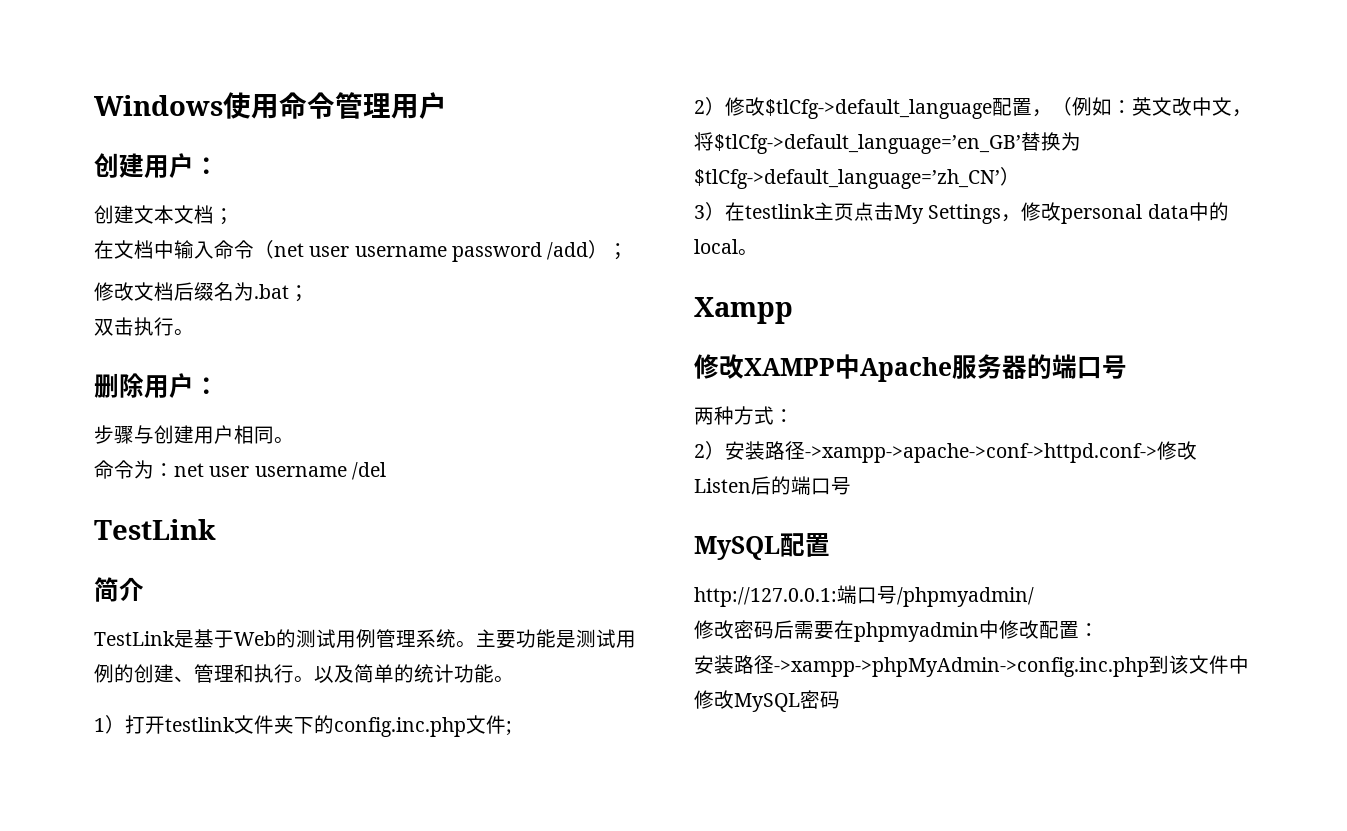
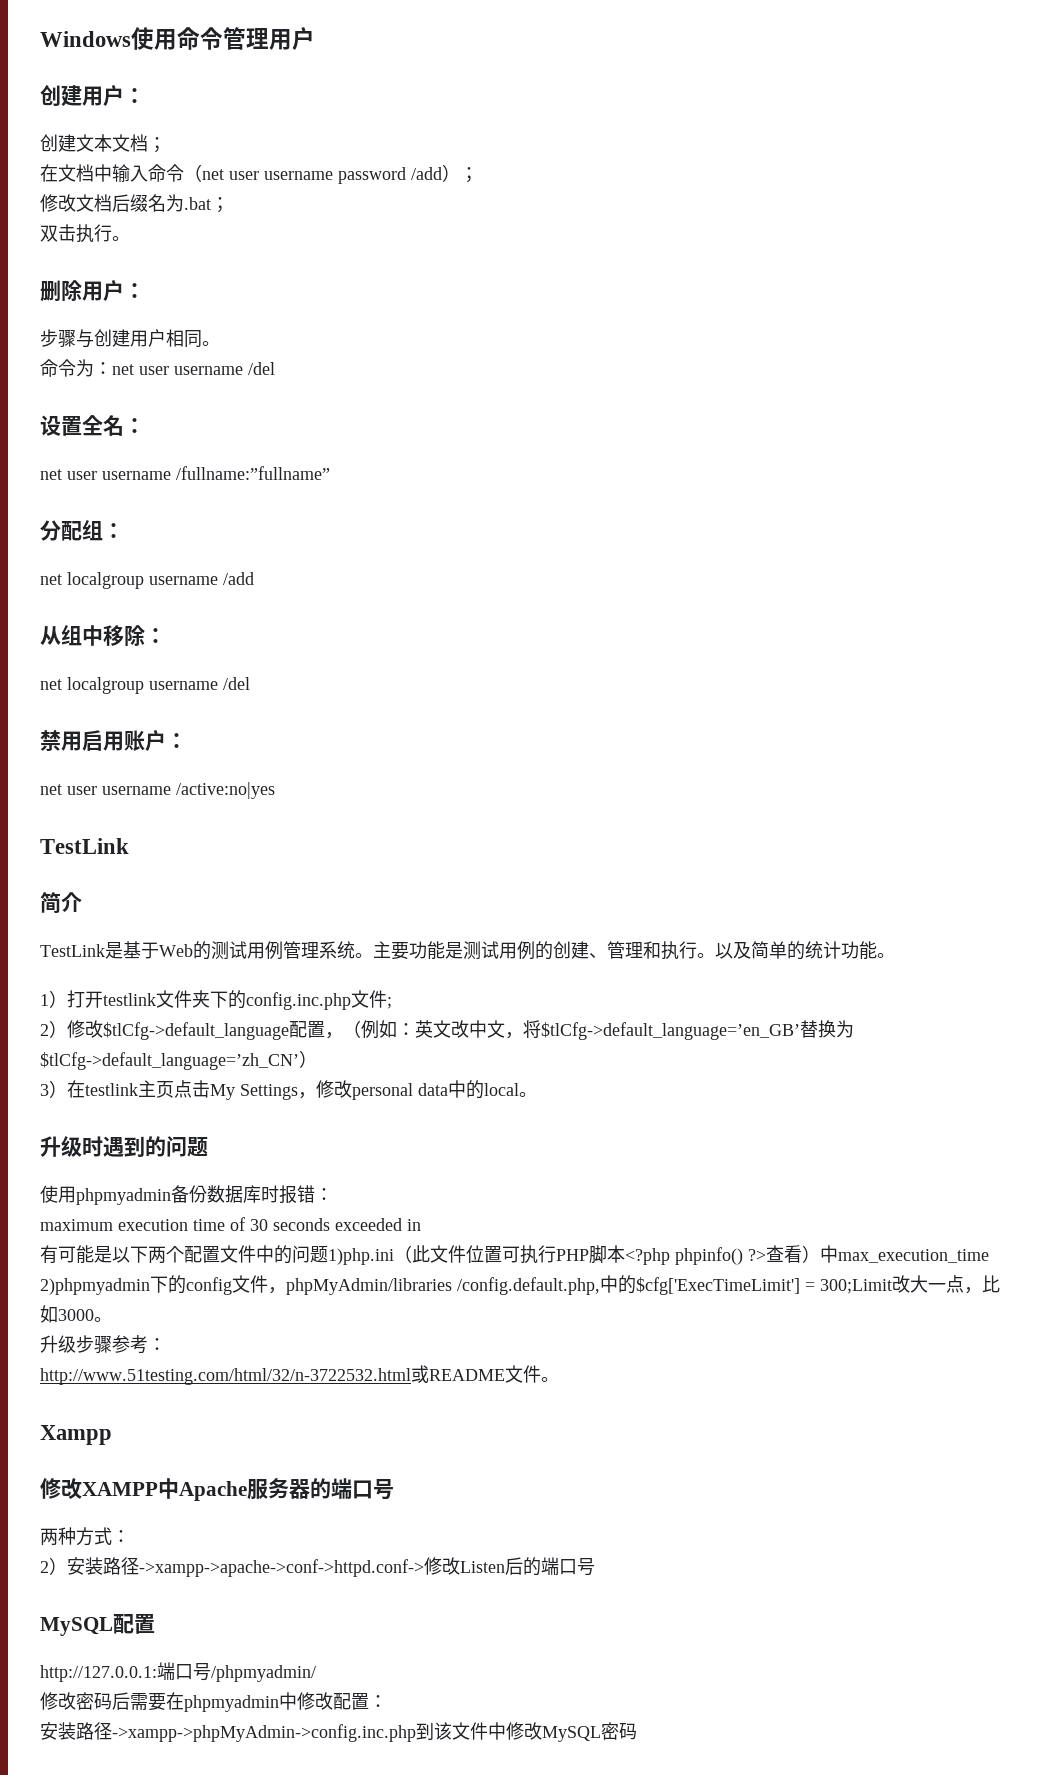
+ 设置全名：
+ net user username /fullname:”fullname”
+ 分配组：
+ net localgroup username /add
+ 从组中移除：
+ net localgroup username /del
+ 禁用启用账户：
+ net user username /active:no|yes
+ 升级时遇到的问题
+ 使用phpmyadmin备份数据库时报错：
+ maximum execution time of 30 seconds exceeded in
+ 有可能是以下两个配置文件中的问题1)php.ini（此文件位置可执行PHP脚本<?php phpinfo() ?>查看）中max_execution_time 2)phpmyadmin下的config文件，phpMyAdmin/libraries /config.default.php,中的$cfg['ExecTimeLimit'] = 300;Limit改大一点，比如3000。
+ 升级步骤参考：
+ http://www.51testing.com/html/32/n-3722532.html或README文件。

